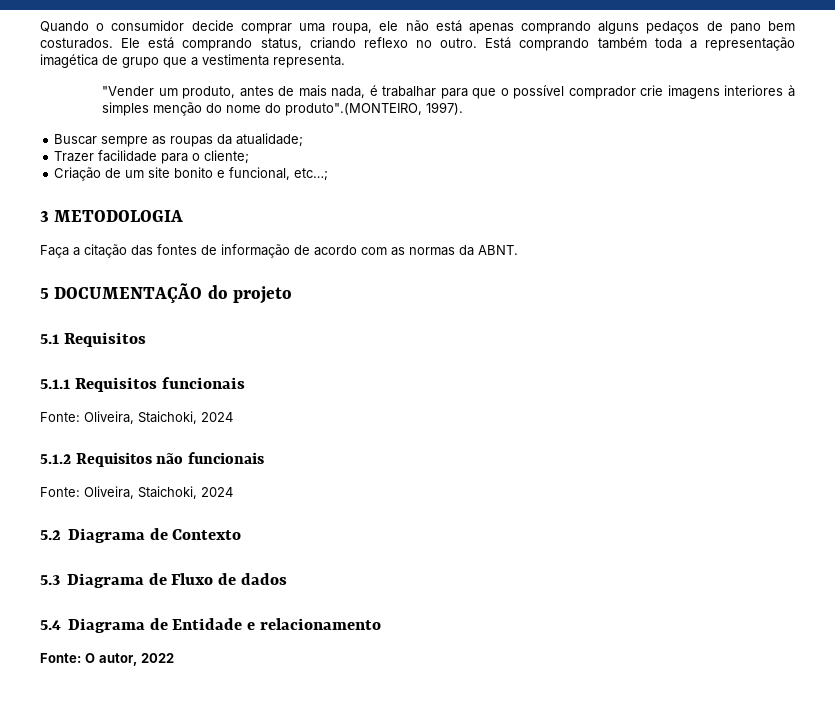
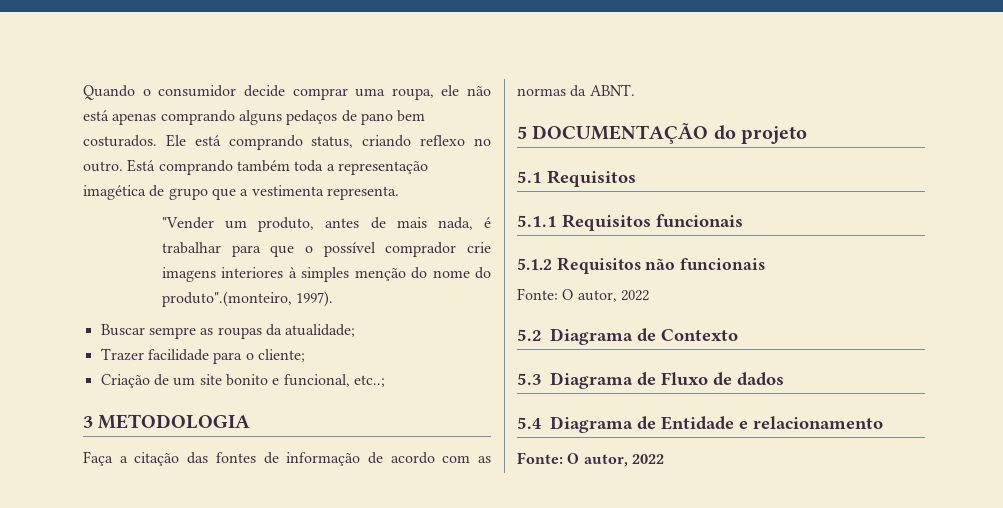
- "Vender um produto, antes de mais nada, é trabalhar para que o possível comprador crie imagens interiores à simples menção do nome do produto".(MONTEIRO, 1997).
+ "Vender um produto, antes de mais nada, é trabalhar para que o possível comprador crie imagens interiores à simples menção do nome do produto".(monteiro, 1997).
- Criação de um site bonito e funcional, etc…;
+ Criação de um site bonito e funcional, etc..;
  5.1.1 Requisitos funcionais
- Fonte: Oliveira, Staichoki, 2024
  5.1.2 Requisitos não funcionais
- Fonte: Oliveira, Staichoki, 2024
+ Fonte: O autor, 2022

